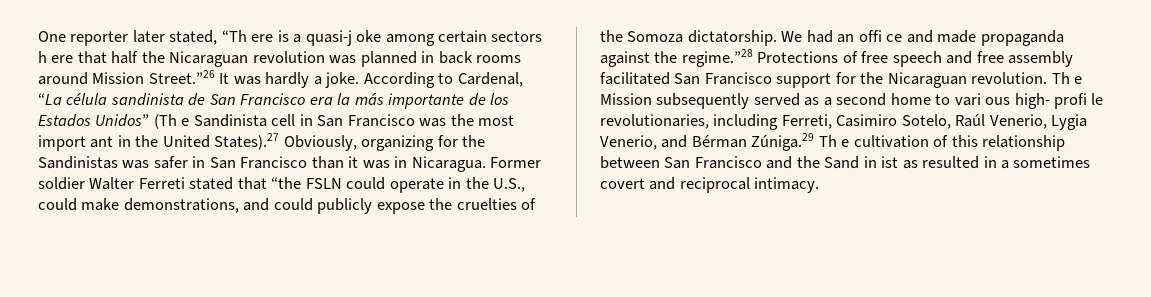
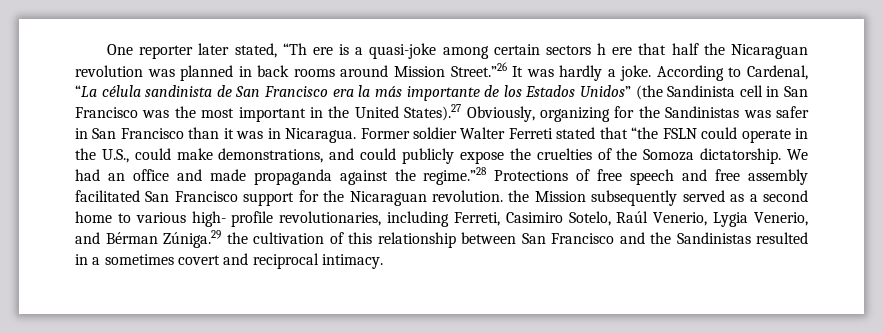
- One reporter later stated, “Th ere is a quasi-j oke among certain sectors h ere that half the Nicaraguan revolution was planned in back rooms around Mission Street.”26 It was hardly a joke.
+ One reporter later stated, “Th ere is a quasi-joke among certain sectors h ere that half the Nicaraguan revolution was planned in back rooms around Mission Street.”26 It was hardly a joke.
- According to Cardenal, “La célula sandinista de San Francisco era la más importante de los Estados Unidos” (Th e Sandinista cell in San Francisco was the most import ant in the United States).27 Obviously, organizing for the Sandinistas was safer in San Francisco than it was in Nicaragua.
+ According to Cardenal, “La célula sandinista de San Francisco era la más importante de los Estados Unidos” (the Sandinista cell in San Francisco was the most important in the United States).27 Obviously, organizing for the Sandinistas was safer in San Francisco than it was in Nicaragua.
- We had an offi ce and made propaganda against the regime.”28 Protections of free speech and free assembly facilitated San Francisco support for the Nicaraguan revolution. Th e Mission subsequently served as a second home to vari ous high- profi le revolutionaries, including Ferreti, Casimiro Sotelo, Raúl Venerio, Lygia Venerio, and Bérman Zúniga.29 Th e cultivation of this relationship between San Francisco and the Sand in ist as resulted in a sometimes covert and reciprocal intimacy.
+ We had an office and made propaganda against the regime.”28 Protections of free speech and free assembly facilitated San Francisco support for the Nicaraguan revolution. the Mission subsequently served as a second home to various high- profile revolutionaries, including Ferreti, Casimiro Sotelo, Raúl Venerio, Lygia Venerio, and Bérman Zúniga.29 the cultivation of this relationship between San Francisco and the Sandinistas resulted in a sometimes covert and reciprocal intimacy.

